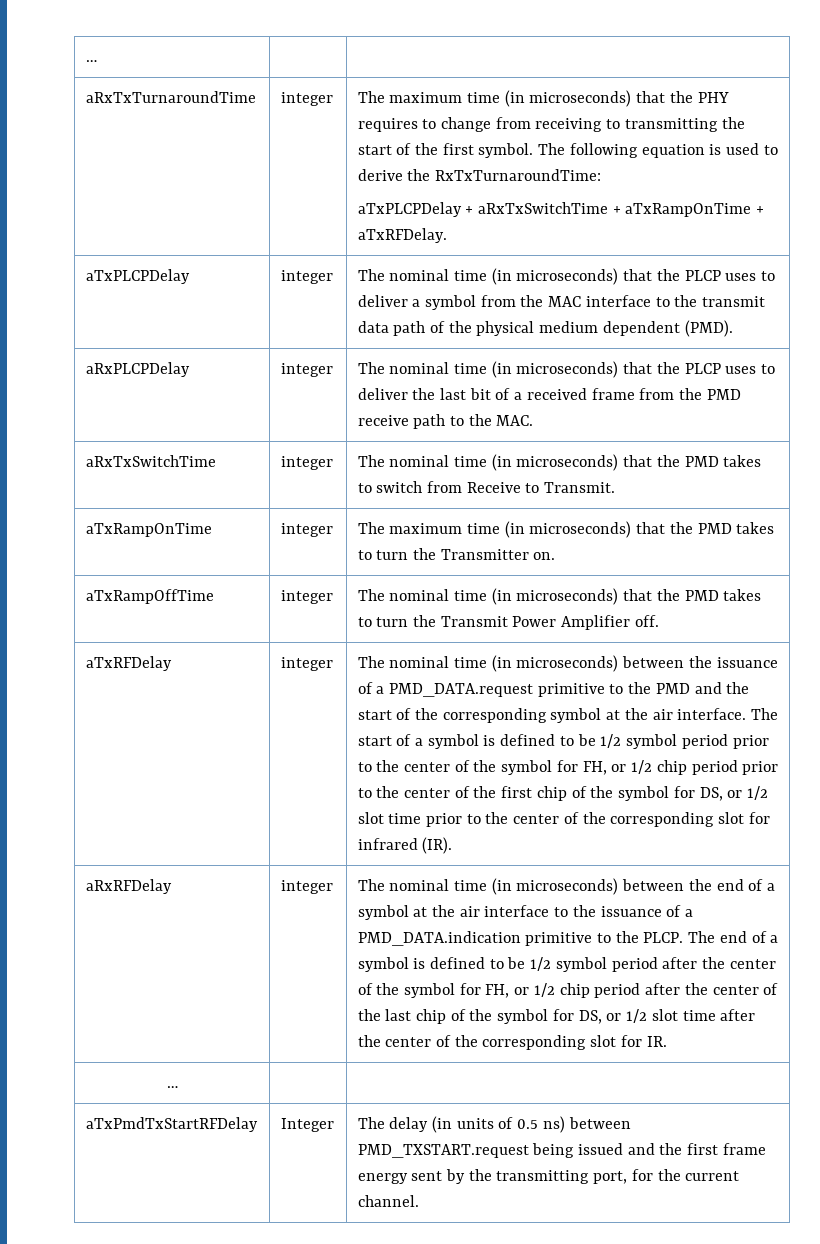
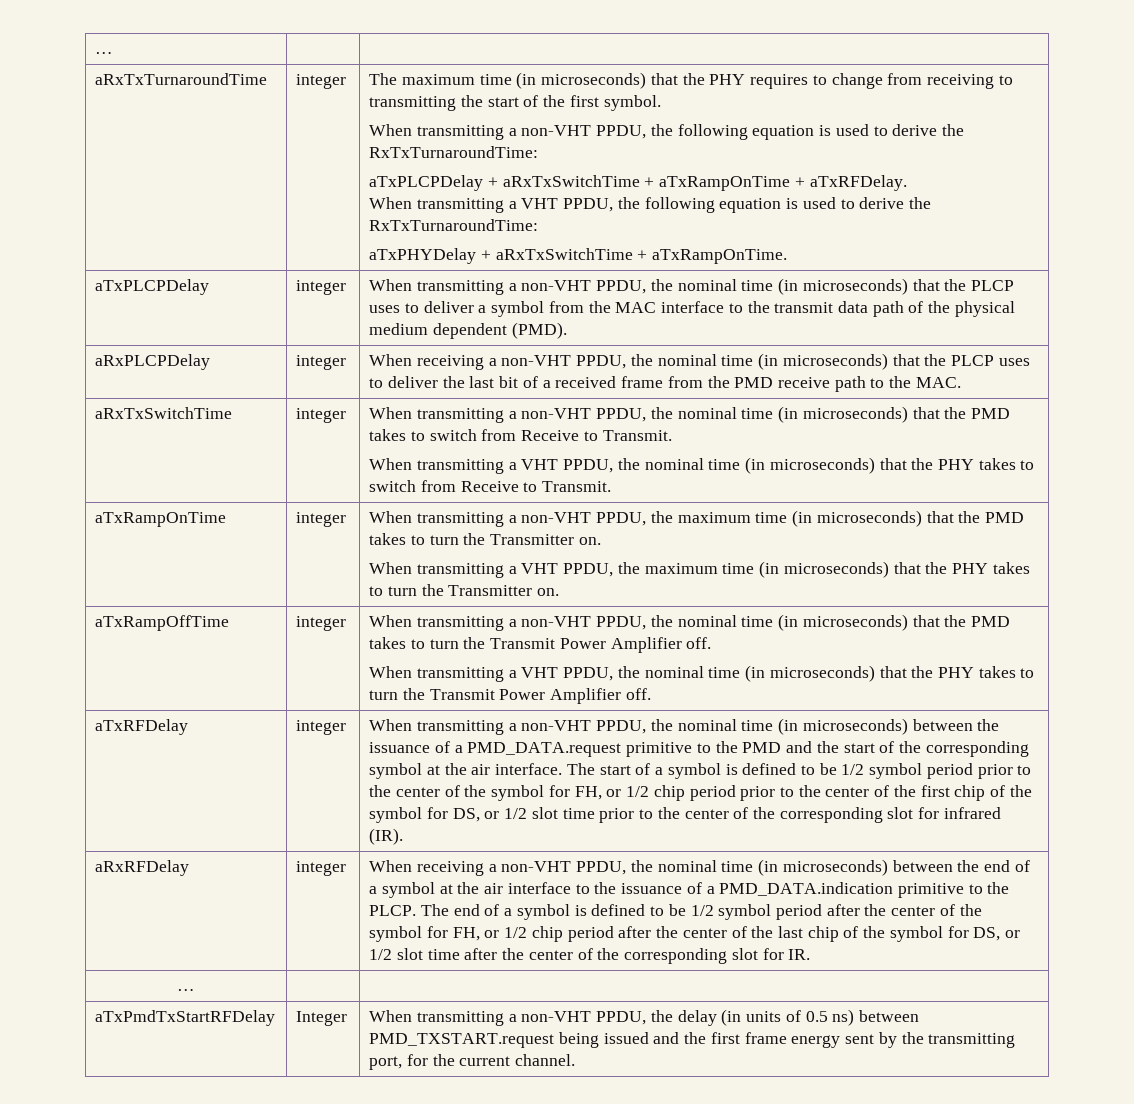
- The maximum time (in microseconds) that the PHY requires to change from receiving to transmitting the start of the first symbol. The following equation is used to derive the RxTxTurnaroundTime:
+ The maximum time (in microseconds) that the PHY requires to change from receiving to transmitting the start of the first symbol.
+ When transmitting a non-VHT PPDU, the following equation is used to derive the RxTxTurnaroundTime:
- aTxPLCPDelay | integer | The nominal time (in microseconds) that the PLCP uses to deliver a symbol from the MAC interface to the transmit data path of the physical medium dependent (PMD).
+ When transmitting a VHT PPDU, the following equation is used to derive the RxTxTurnaroundTime:
+ aTxPHYDelay + aRxTxSwitchTime + aTxRampOnTime.
+ aTxPLCPDelay | integer | When transmitting a non-VHT PPDU, the nominal time (in microseconds) that the PLCP uses to deliver a symbol from the MAC interface to the transmit data path of the physical medium dependent (PMD).
- aRxPLCPDelay | integer | The nominal time (in microseconds) that the PLCP uses to deliver the last bit of a received frame from the PMD receive path to the MAC.
+ aRxPLCPDelay | integer | When receiving a non-VHT PPDU, the nominal time (in microseconds) that the PLCP uses to deliver the last bit of a received frame from the PMD receive path to the MAC.
- The nominal time (in microseconds) that the PMD takes to switch from Receive to Transmit.
+ When transmitting a non-VHT PPDU, the nominal time (in microseconds) that the PMD takes to switch from Receive to Transmit.
- aTxRampOnTime | integer | The maximum time (in microseconds) that the PMD takes to turn the Transmitter on.
- aTxRampOffTime | integer | The nominal time (in microseconds) that the PMD takes to turn the Transmit Power Amplifier off.
+ When transmitting a VHT PPDU, the nominal time (in microseconds) that the PHY takes to switch from Receive to Transmit.
+ aTxRampOnTime | integer | When transmitting a non-VHT PPDU, the maximum time (in microseconds) that the PMD takes to turn the Transmitter on.
+ When transmitting a VHT PPDU, the maximum time (in microseconds) that the PHY takes to turn the Transmitter on.
+ aTxRampOffTime | integer | When transmitting a non-VHT PPDU, the nominal time (in microseconds) that the PMD takes to turn the Transmit Power Amplifier off.
- aTxRFDelay | integer | The nominal time (in microseconds) between the issuance of a PMD_DATA.request primitive to the PMD and the start of the corresponding symbol at the air interface.
+ When transmitting a VHT PPDU, the nominal time (in microseconds) that the PHY takes to turn the Transmit Power Amplifier off.
+ aTxRFDelay | integer | When transmitting a non-VHT PPDU, the nominal time (in microseconds) between the issuance of a PMD_DATA.request primitive to the PMD and the start of the corresponding symbol at the air interface.
- The nominal time (in microseconds) between the end of a symbol at the air interface to the issuance of a PMD_DATA.indication primitive to the PLCP.
+ When receiving a non-VHT PPDU, the nominal time (in microseconds) between the end of a symbol at the air interface to the issuance of a PMD_DATA.indication primitive to the PLCP.
- aTxPmdTxStartRFDelay | Integer | The delay (in units of 0.5 ns) between PMD_TXSTART.request being issued and the first frame energy sent by the transmitting port, for the current channel.
+ aTxPmdTxStartRFDelay | Integer | When transmitting a non-VHT PPDU, the delay (in units of 0.5 ns) between PMD_TXSTART.request being issued and the first frame energy sent by the transmitting port, for the current channel.

